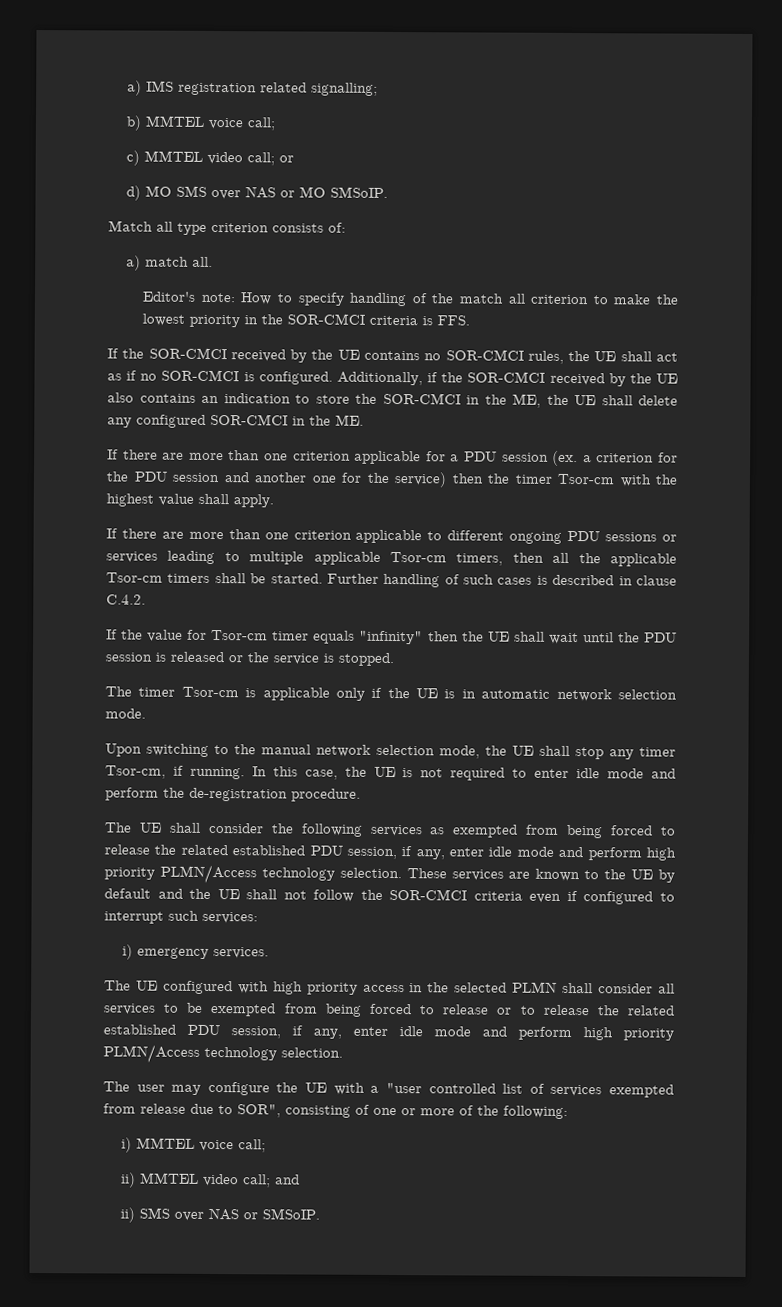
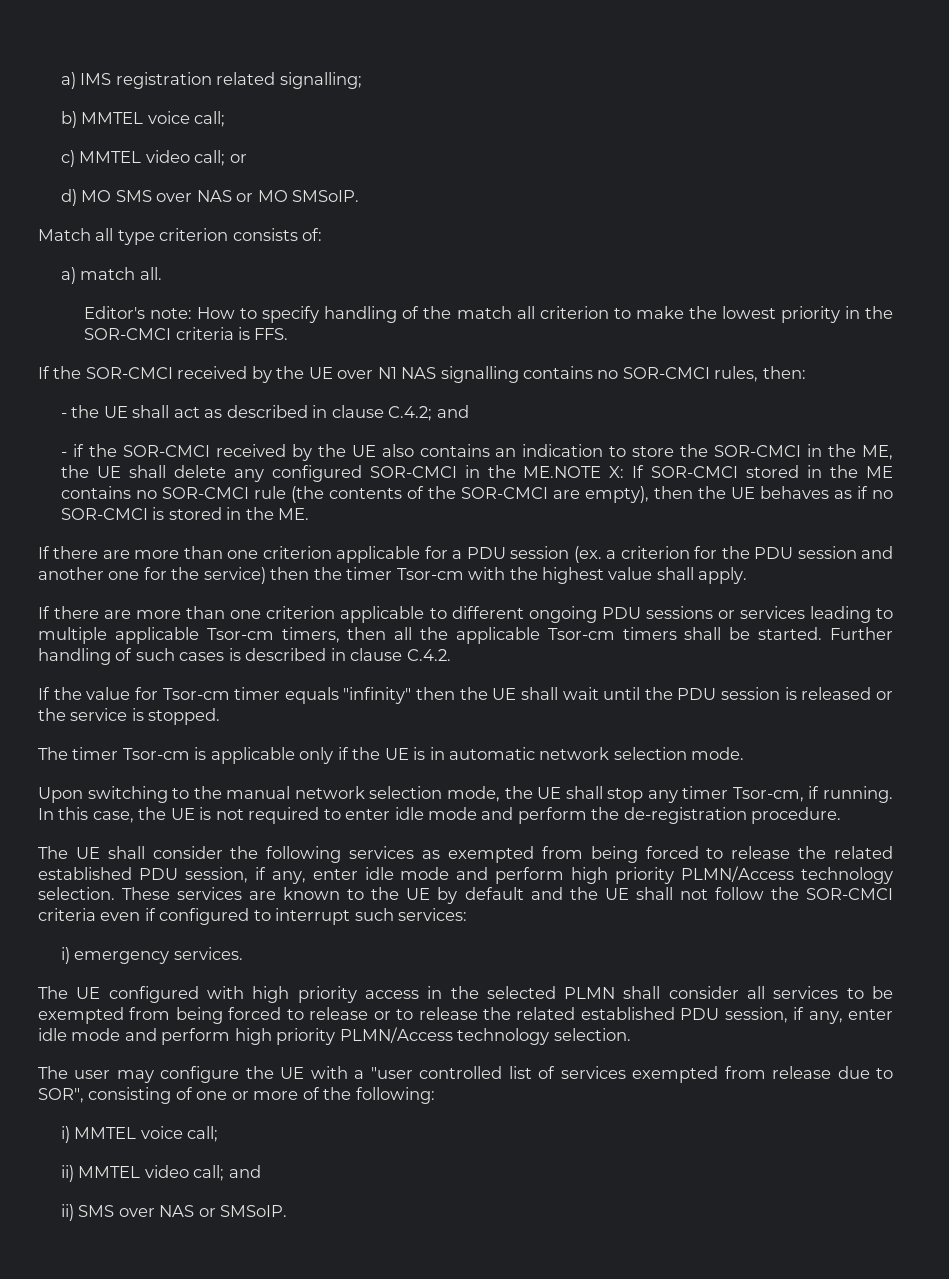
- If the SOR-CMCI received by the UE contains no SOR-CMCI rules, the UE shall act as if no SOR-CMCI is configured. Additionally, if the SOR-CMCI received by the UE also contains an indication to store the SOR-CMCI in the ME, the UE shall delete any configured SOR-CMCI in the ME.
+ If the SOR-CMCI received by the UE over N1 NAS signalling contains no SOR-CMCI rules, then:
+ - the UE shall act as described in clause C.4.2; and
+ - if the SOR-CMCI received by the UE also contains an indication to store the SOR-CMCI in the ME, the UE shall delete any configured SOR-CMCI in the ME.NOTE X: If SOR-CMCI stored in the ME contains no SOR-CMCI rule (the contents of the SOR-CMCI are empty), then the UE behaves as if no SOR-CMCI is stored in the ME.

